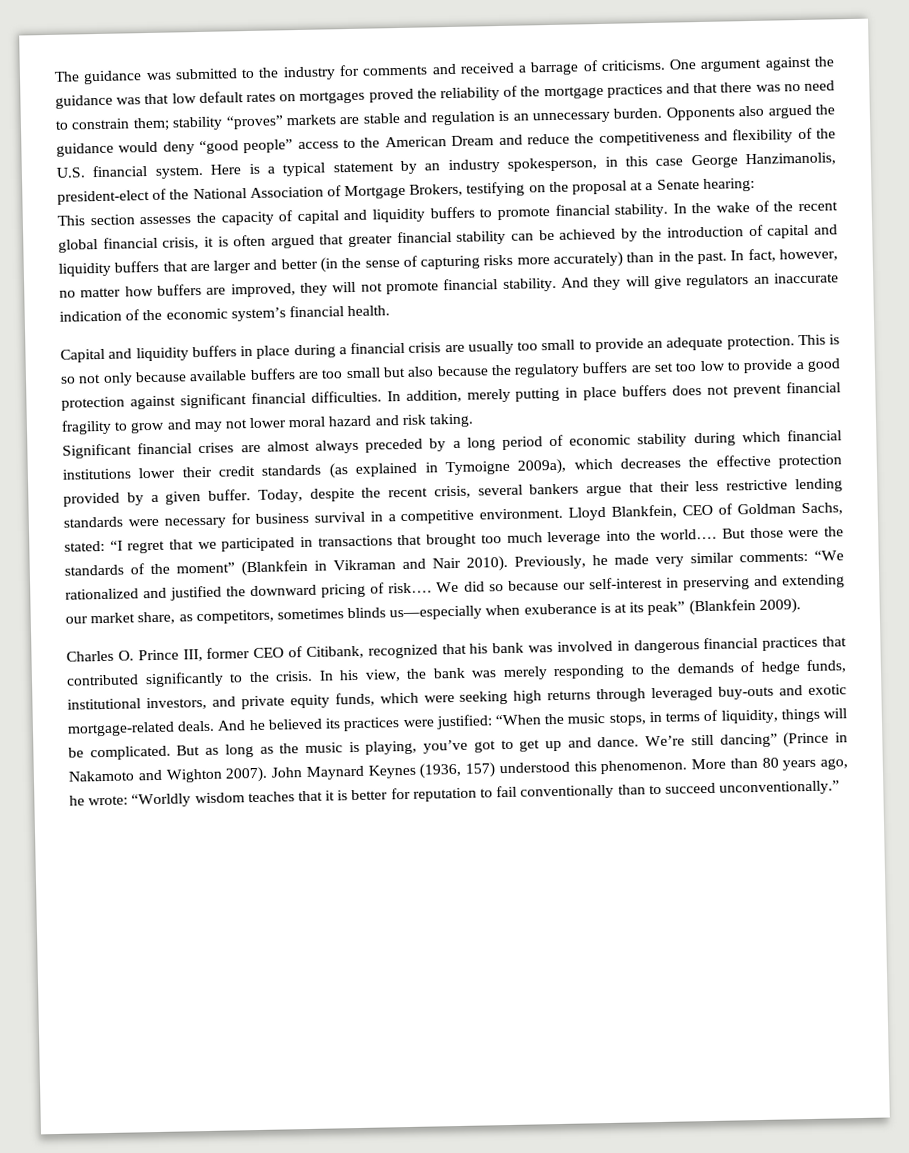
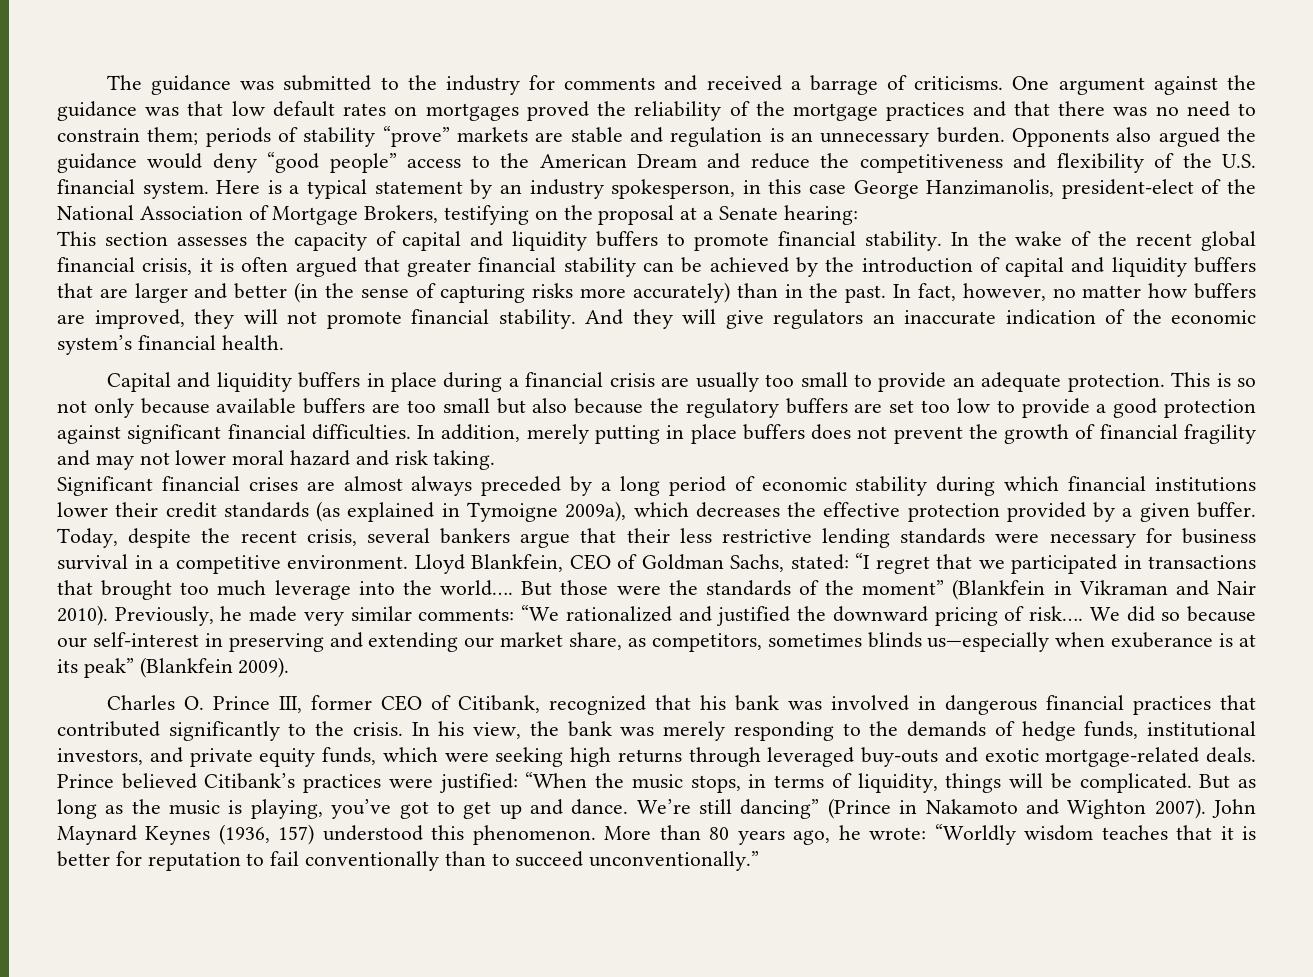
- One argument against the guidance was that low default rates on mortgages proved the reliability of the mortgage practices and that there was no need to constrain them; stability “proves” markets are stable and regulation is an unnecessary burden.
+ One argument against the guidance was that low default rates on mortgages proved the reliability of the mortgage practices and that there was no need to constrain them; periods of stability “prove” markets are stable and regulation is an unnecessary burden.
- In addition, merely putting in place buffers does not prevent financial fragility to grow and may not lower moral hazard and risk taking.
+ In addition, merely putting in place buffers does not prevent the growth of financial fragility and may not lower moral hazard and risk taking.
- And he believed its practices were justified: “When the music stops, in terms of liquidity, things will be complicated.
+ Prince believed Citibank’s practices were justified: “When the music stops, in terms of liquidity, things will be complicated.

